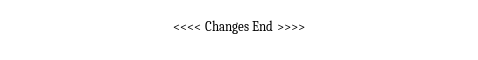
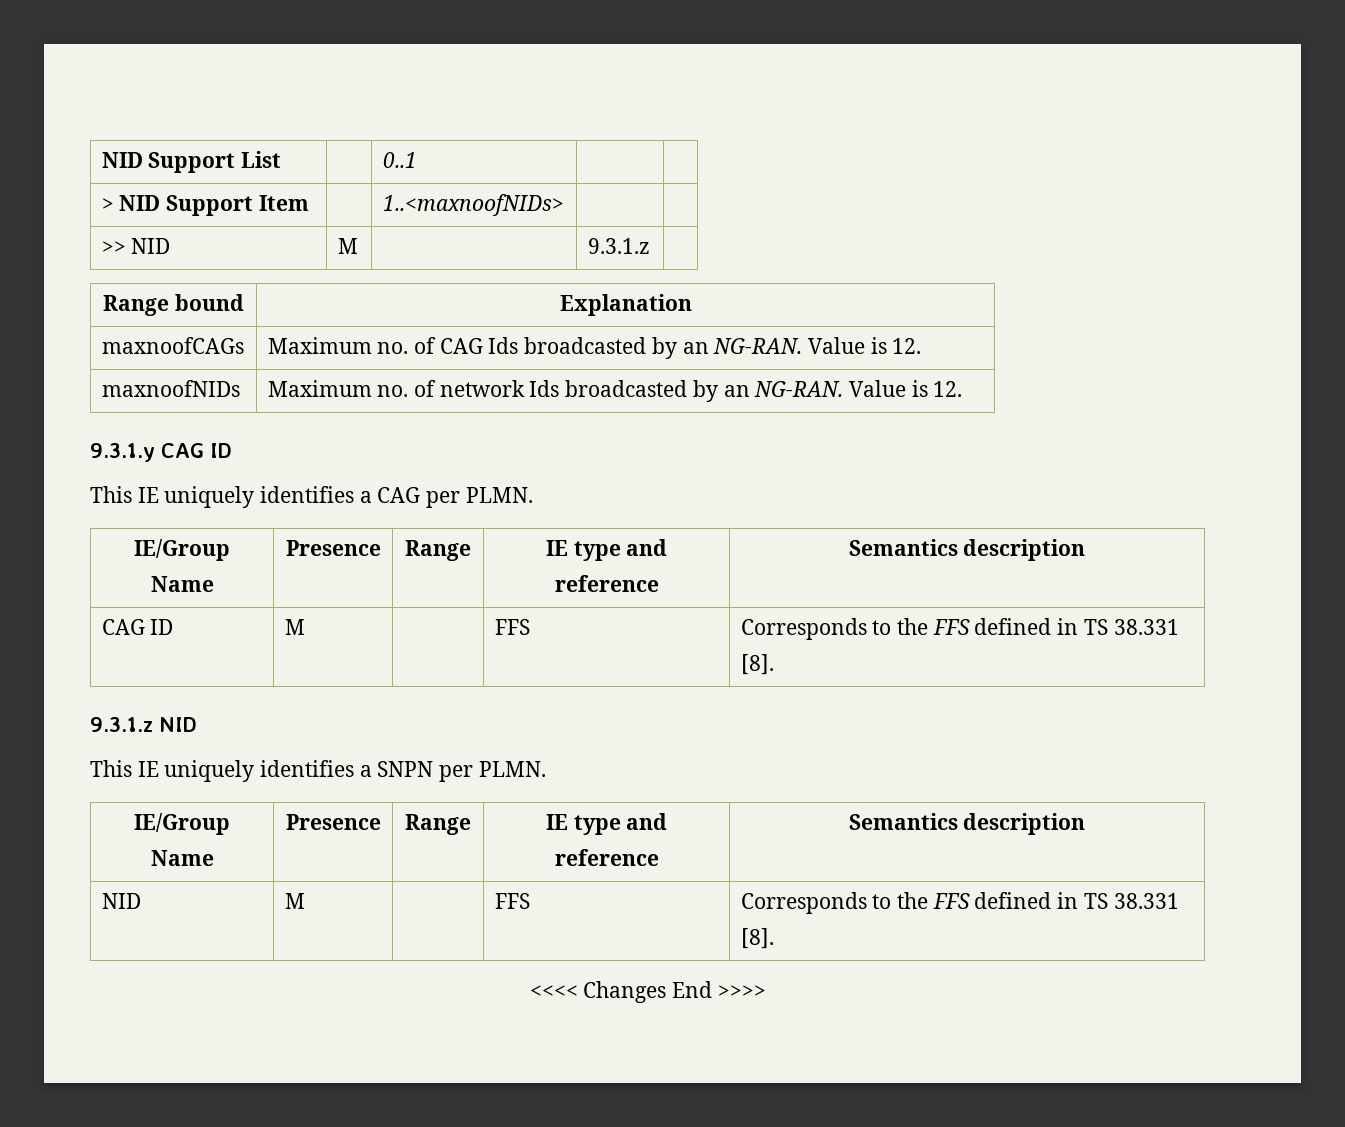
+ NID Support List | | 0..1 | |
+ > NID Support Item | | 1..<maxnoofNIDs> | |
+ >> NID | M | | 9.3.1.z |
+ Range bound | Explanation
+ maxnoofCAGs | Maximum no. of CAG Ids broadcasted by an NG-RAN. Value is 12.
+ maxnoofNIDs | Maximum no. of network Ids broadcasted by an NG-RAN. Value is 12.
+ 9.3.1.y CAG ID
+ This IE uniquely identifies a CAG per PLMN.
+ IE/Group Name | Presence | Range | IE type and reference | Semantics description
+ CAG ID | M | | FFS | Corresponds to the FFS defined in TS 38.331 [8].
+ 9.3.1.z NID
+ This IE uniquely identifies a SNPN per PLMN.
+ IE/Group Name | Presence | Range | IE type and reference | Semantics description
+ NID | M | | FFS | Corresponds to the FFS defined in TS 38.331 [8].

